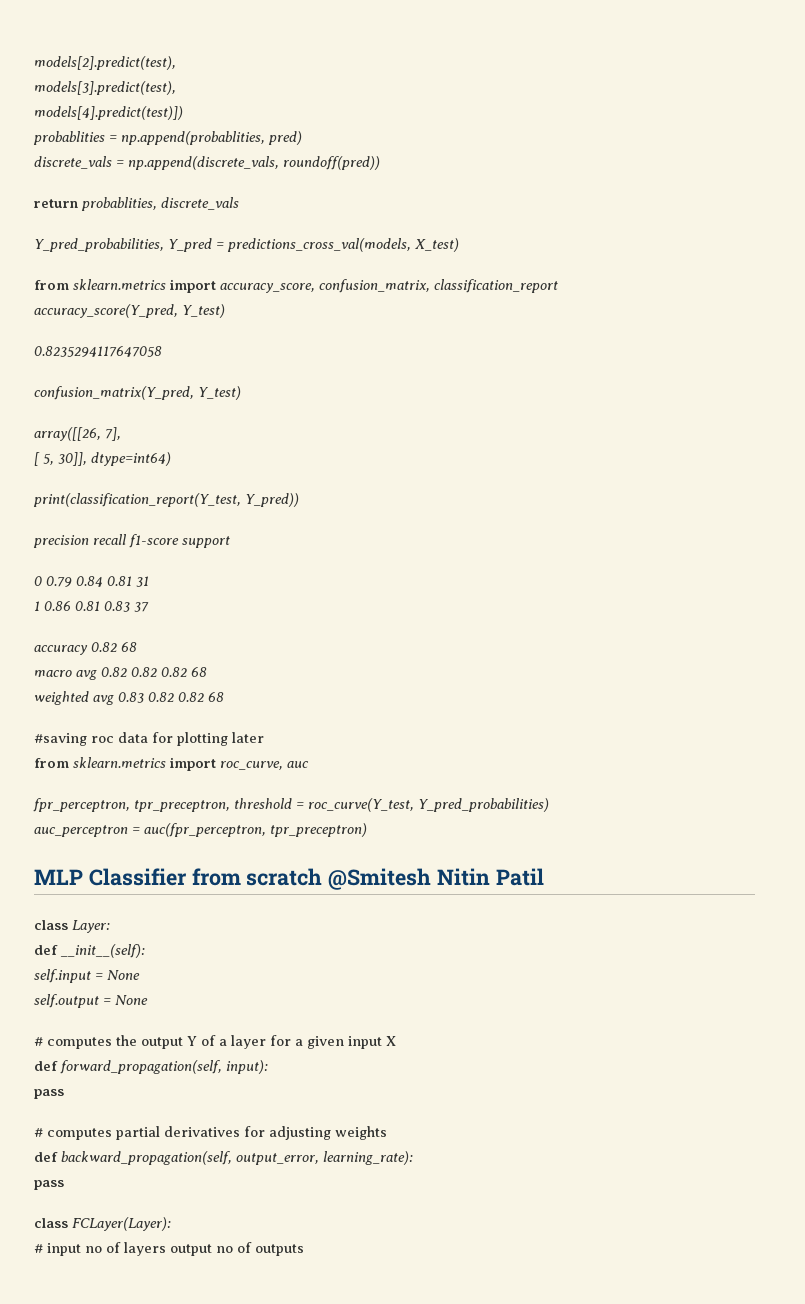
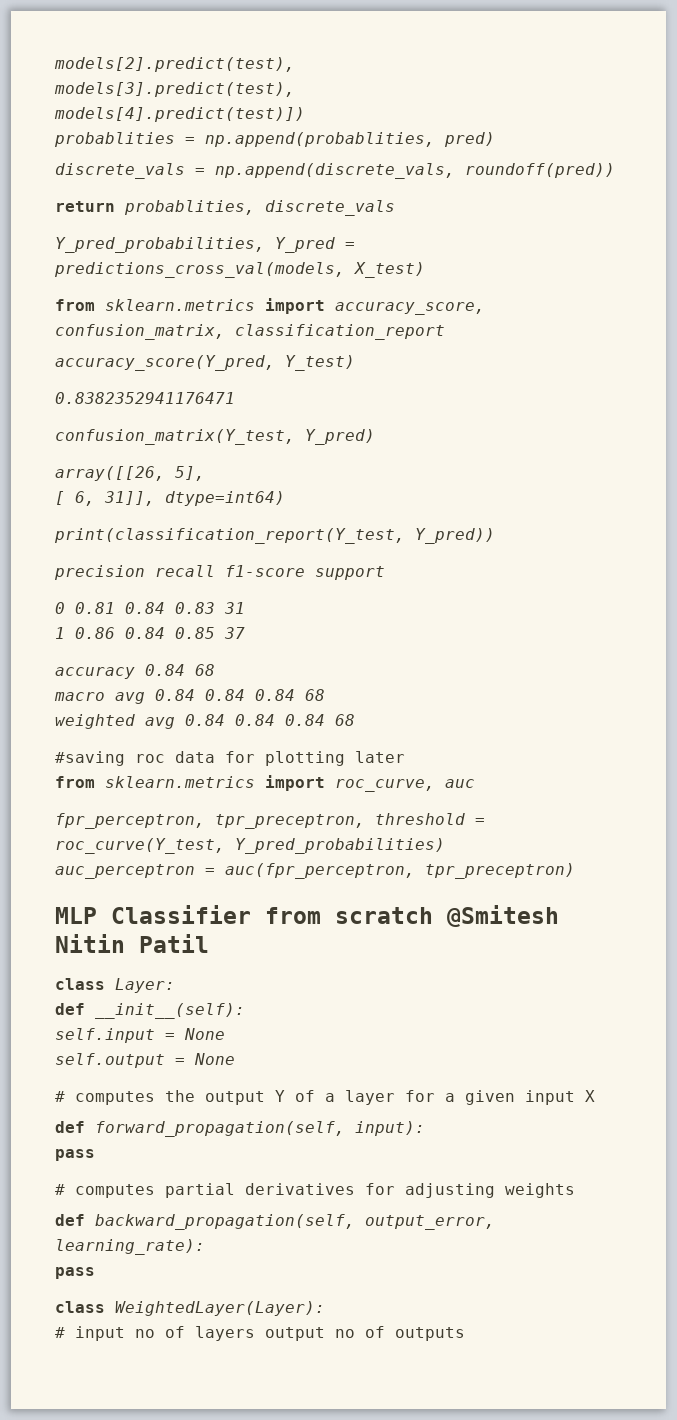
- 0.8235294117647058
- confusion_matrix(Y_pred, Y_test)
+ 0.8382352941176471
+ confusion_matrix(Y_test, Y_pred)
- array([[26, 7],
+ array([[26, 5],
- [ 5, 30]], dtype=int64)
+ [ 6, 31]], dtype=int64)
- 0 0.79 0.84 0.81 31
+ 0 0.81 0.84 0.83 31
- 1 0.86 0.81 0.83 37
+ 1 0.86 0.84 0.85 37
- accuracy 0.82 68
+ accuracy 0.84 68
- macro avg 0.82 0.82 0.82 68
+ macro avg 0.84 0.84 0.84 68
- weighted avg 0.83 0.82 0.82 68
+ weighted avg 0.84 0.84 0.84 68
- class FCLayer(Layer):
+ class WeightedLayer(Layer):

